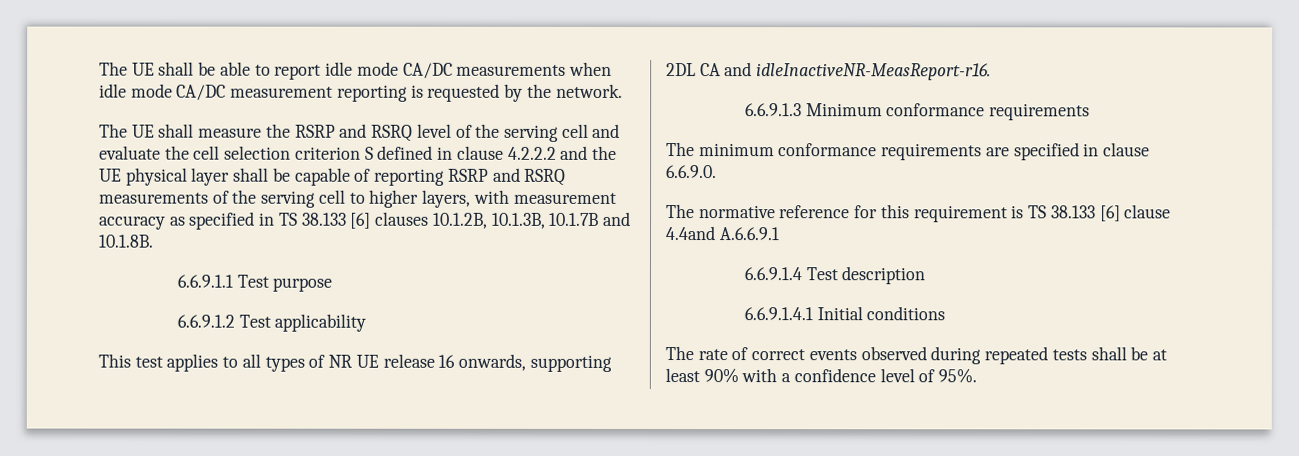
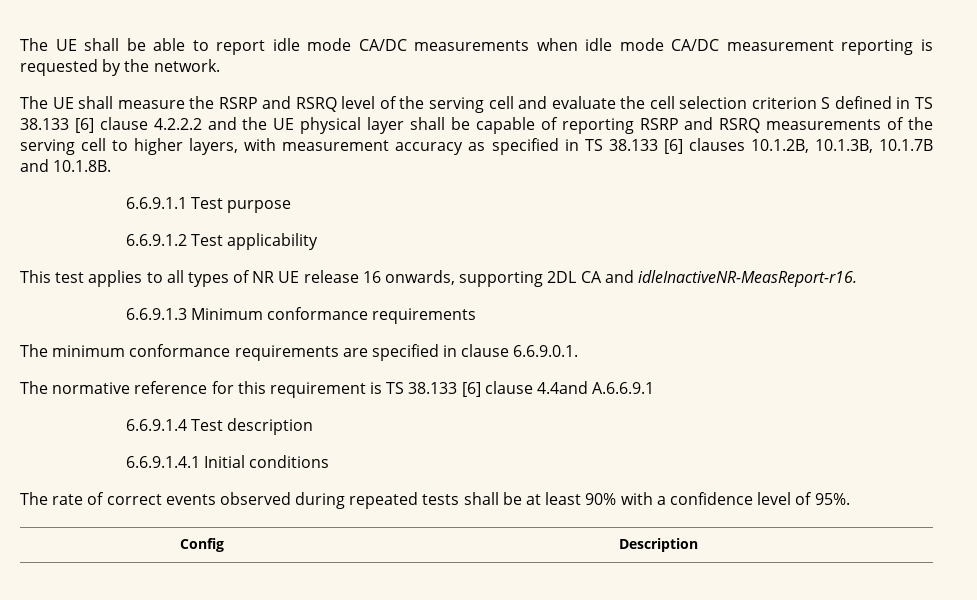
- The UE shall measure the RSRP and RSRQ level of the serving cell and evaluate the cell selection criterion S defined in clause 4.2.2.2 and the UE physical layer shall be capable of reporting RSRP and RSRQ measurements of the serving cell to higher layers, with measurement accuracy as specified in TS 38.133 [6] clauses 10.1.2B, 10.1.3B, 10.1.7B and 10.1.8B.
+ The UE shall measure the RSRP and RSRQ level of the serving cell and evaluate the cell selection criterion S defined in TS 38.133 [6] clause 4.2.2.2 and the UE physical layer shall be capable of reporting RSRP and RSRQ measurements of the serving cell to higher layers, with measurement accuracy as specified in TS 38.133 [6] clauses 10.1.2B, 10.1.3B, 10.1.7B and 10.1.8B.
- The minimum conformance requirements are specified in clause 6.6.9.0.
+ The minimum conformance requirements are specified in clause 6.6.9.0.1.
+ Config | Description

